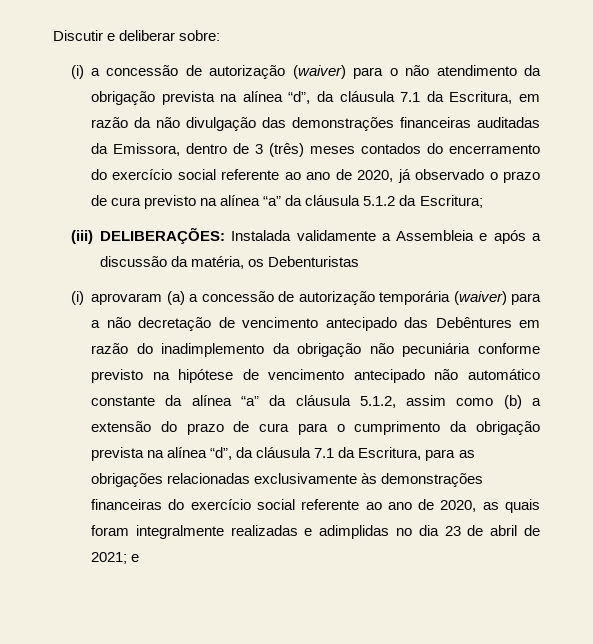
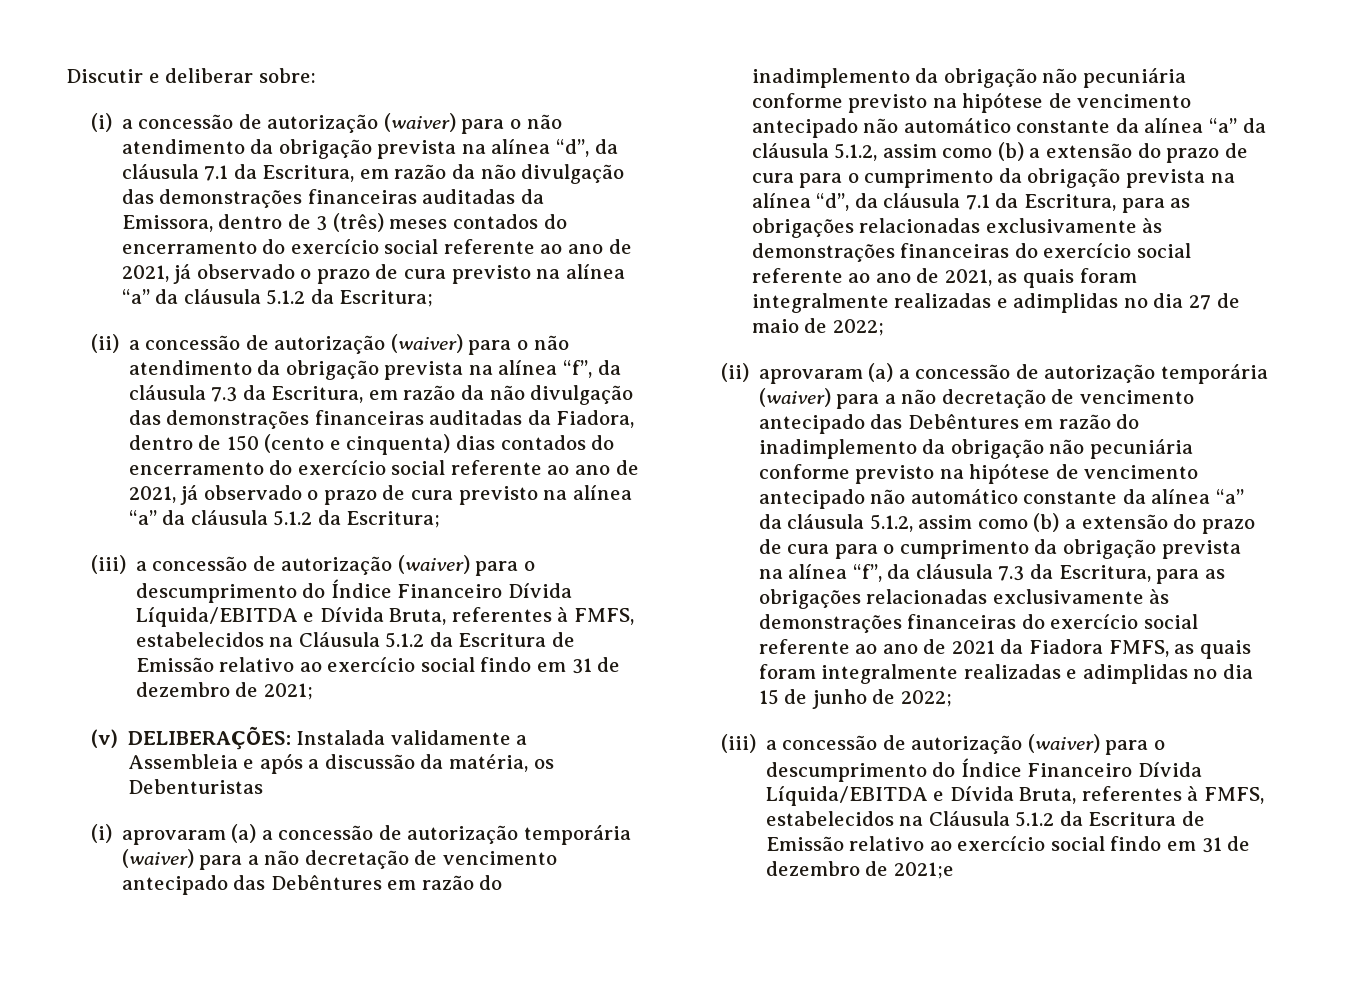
- (i) a concessão de autorização (waiver) para o não atendimento da obrigação prevista na alínea “d”, da cláusula 7.1 da Escritura, em razão da não divulgação das demonstrações financeiras auditadas da Emissora, dentro de 3 (três) meses contados do encerramento do exercício social referente ao ano de 2020, já observado o prazo de cura previsto na alínea “a” da cláusula 5.1.2 da Escritura;
+ (i) a concessão de autorização (waiver) para o não atendimento da obrigação prevista na alínea “d”, da cláusula 7.1 da Escritura, em razão da não divulgação das demonstrações financeiras auditadas da Emissora, dentro de 3 (três) meses contados do encerramento do exercício social referente ao ano de 2021, já observado o prazo de cura previsto na alínea “a” da cláusula 5.1.2 da Escritura;
- (iii) DELIBERAÇÕES: Instalada validamente a Assembleia e após a discussão da matéria, os Debenturistas
+ (ii) a concessão de autorização (waiver) para o não atendimento da obrigação prevista na alínea “f”, da cláusula 7.3 da Escritura, em razão da não divulgação das demonstrações financeiras auditadas da Fiadora, dentro de 150 (cento e cinquenta) dias contados do encerramento do exercício social referente ao ano de 2021, já observado o prazo de cura previsto na alínea “a” da cláusula 5.1.2 da Escritura;
+ (iii) a concessão de autorização (waiver) para o descumprimento do Índice Financeiro Dívida Líquida/EBITDA e Dívida Bruta, referentes à FMFS, estabelecidos na Cláusula 5.1.2 da Escritura de Emissão relativo ao exercício social findo em 31 de dezembro de 2021;
+ (v) DELIBERAÇÕES: Instalada validamente a Assembleia e após a discussão da matéria, os Debenturistas
- (i) aprovaram (a) a concessão de autorização temporária (waiver) para a não decretação de vencimento antecipado das Debêntures em razão do inadimplemento da obrigação não pecuniária conforme previsto na hipótese de vencimento antecipado não automático constante da alínea “a” da cláusula 5.1.2, assim como (b) a extensão do prazo de cura para o cumprimento da obrigação prevista na alínea “d”, da cláusula 7.1 da Escritura, para as obrigações relacionadas exclusivamente às demonstrações financeiras do exercício social referente ao ano de 2020, as quais foram integralmente realizadas e adimplidas no dia 23 de abril de 2021; e
+ (i) aprovaram (a) a concessão de autorização temporária (waiver) para a não decretação de vencimento antecipado das Debêntures em razão do inadimplemento da obrigação não pecuniária conforme previsto na hipótese de vencimento antecipado não automático constante da alínea “a” da cláusula 5.1.2, assim como (b) a extensão do prazo de cura para o cumprimento da obrigação prevista na alínea “d”, da cláusula 7.1 da Escritura, para as obrigações relacionadas exclusivamente às demonstrações financeiras do exercício social referente ao ano de 2021, as quais foram integralmente realizadas e adimplidas no dia 27 de maio de 2022;
+ (ii) aprovaram (a) a concessão de autorização temporária (waiver) para a não decretação de vencimento antecipado das Debêntures em razão do inadimplemento da obrigação não pecuniária conforme previsto na hipótese de vencimento antecipado não automático constante da alínea “a” da cláusula 5.1.2, assim como (b) a extensão do prazo de cura para o cumprimento da obrigação prevista na alínea “f”, da cláusula 7.3 da Escritura, para as obrigações relacionadas exclusivamente às demonstrações financeiras do exercício social referente ao ano de 2021 da Fiadora FMFS, as quais foram integralmente realizadas e adimplidas no dia 15 de junho de 2022;
+ (iii) a concessão de autorização (waiver) para o descumprimento do Índice Financeiro Dívida Líquida/EBITDA e Dívida Bruta, referentes à FMFS, estabelecidos na Cláusula 5.1.2 da Escritura de Emissão relativo ao exercício social findo em 31 de dezembro de 2021;e

